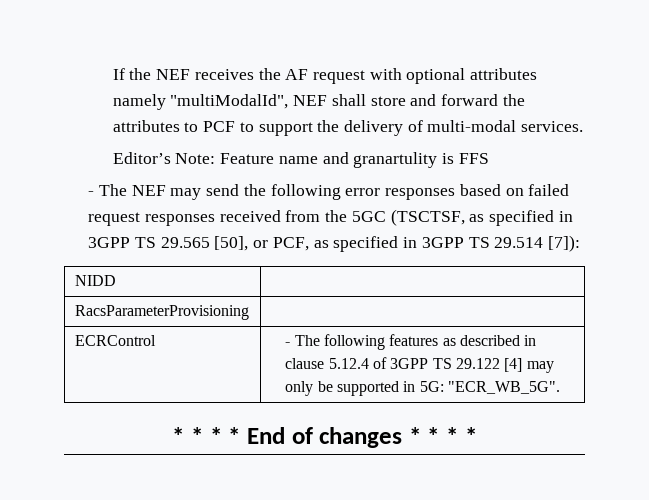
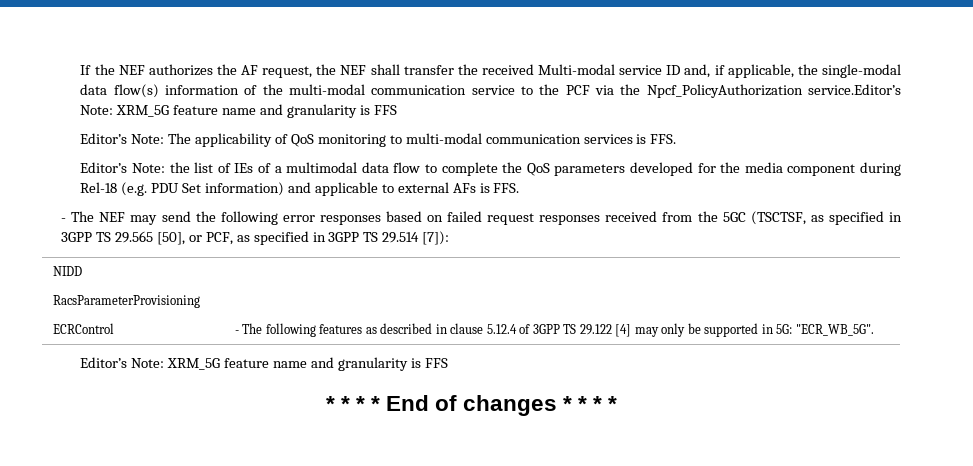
- If the NEF receives the AF request with optional attributes namely "multiModalId", NEF shall store and forward the attributes to PCF to support the delivery of multi-modal services.
- Editor’s Note: Feature name and granartulity is FFS
+ If the NEF authorizes the AF request, the NEF shall transfer the received Multi-modal service ID and, if applicable, the single-modal data flow(s) information of the multi-modal communication service to the PCF via the Npcf_PolicyAuthorization service.Editor’s Note: XRM_5G feature name and granularity is FFS
+ Editor’s Note: The applicability of QoS monitoring to multi-modal communication services is FFS.
+ Editor’s Note: the list of IEs of a multimodal data flow to complete the QoS parameters developed for the media component during Rel-18 (e.g. PDU Set information) and applicable to external AFs is FFS.
+ Editor’s Note: XRM_5G feature name and granularity is FFS

